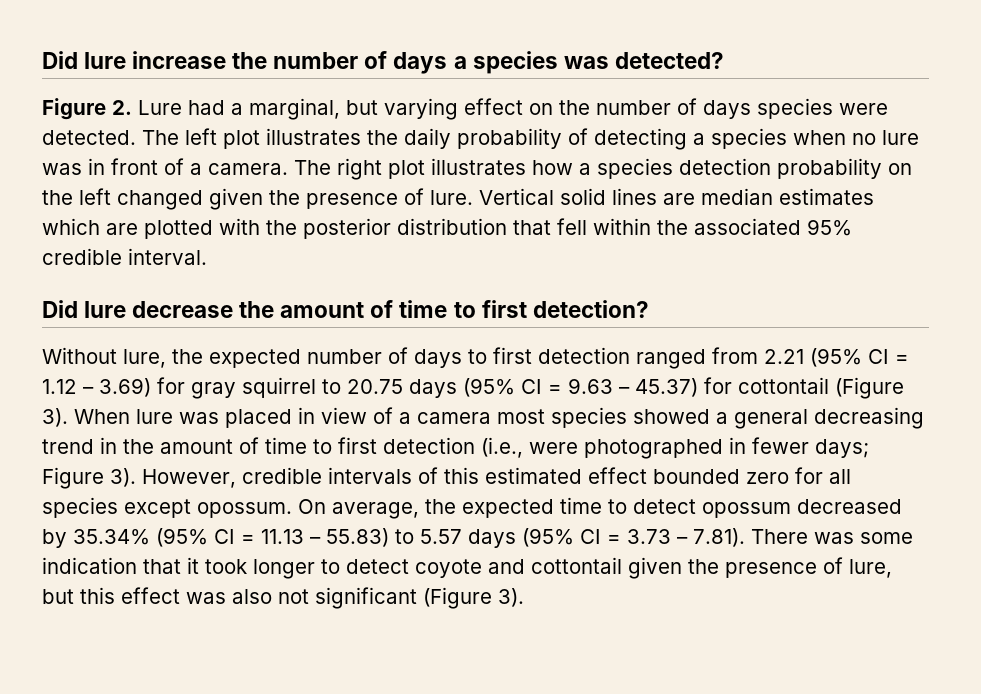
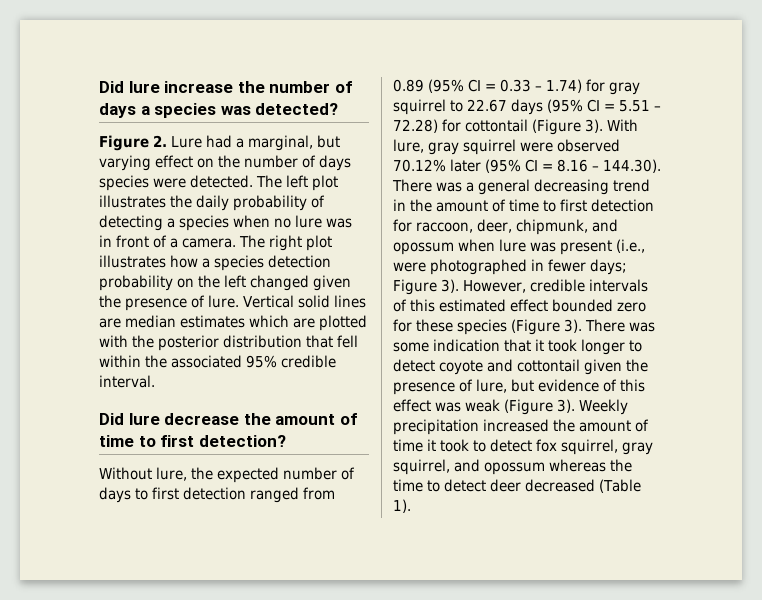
- Without lure, the expected number of days to first detection ranged from 2.21 (95% CI = 1.12 – 3.69) for gray squirrel to 20.75 days (95% CI = 9.63 – 45.37) for cottontail (Figure 3).
+ Without lure, the expected number of days to first detection ranged from 0.89 (95% CI = 0.33 – 1.74) for gray squirrel to 22.67 days (95% CI = 5.51 – 72.28) for cottontail (Figure 3).
- When lure was placed in view of a camera most species showed a general decreasing trend in the amount of time to first detection (i.e., were photographed in fewer days; Figure 3).
+ With lure, gray squirrel were observed 70.12% later (95% CI = 8.16 – 144.30). There was a general decreasing trend in the amount of time to first detection for raccoon, deer, chipmunk, and opossum when lure was present (i.e., were photographed in fewer days; Figure 3).
- However, credible intervals of this estimated effect bounded zero for all species except opossum. On average, the expected time to detect opossum decreased by 35.34% (95% CI = 11.13 – 55.83) to 5.57 days (95% CI = 3.73 – 7.81). There was some indication that it took longer to detect coyote and cottontail given the presence of lure, but this effect was also not significant (Figure 3).
+ However, credible intervals of this estimated effect bounded zero for these species (Figure 3). There was some indication that it took longer to detect coyote and cottontail given the presence of lure, but evidence of this effect was weak (Figure 3). Weekly precipitation increased the amount of time it took to detect fox squirrel, gray squirrel, and opossum whereas the time to detect deer decreased (Table 1).

